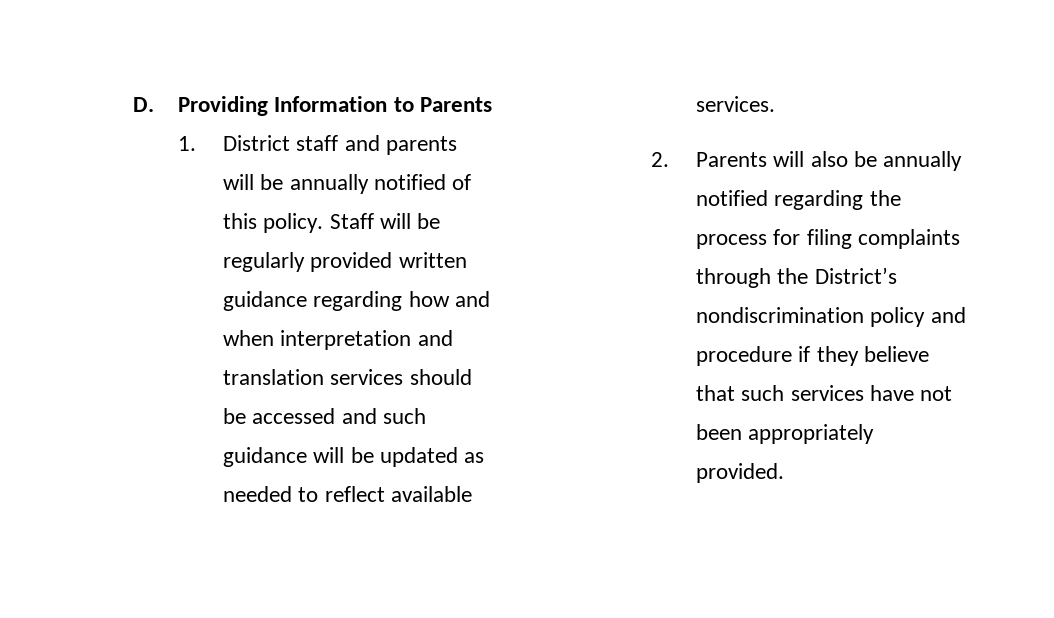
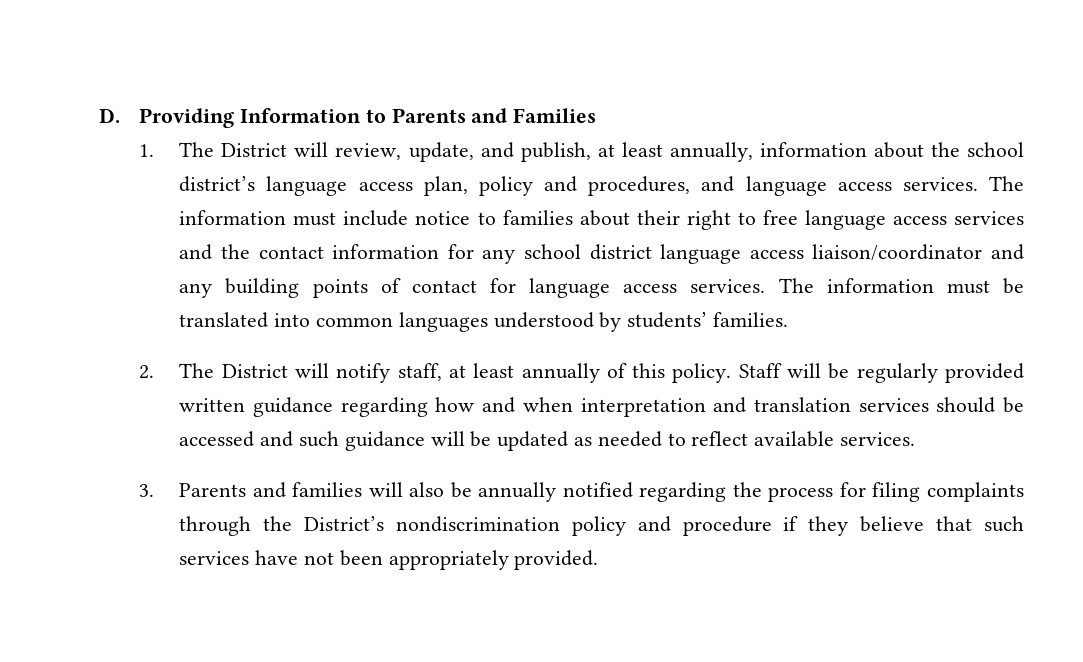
- D. Providing Information to Parents
+ D. Providing Information to Parents and Families
- 1. District staff and parents will be annually notified of this policy.
+ 1. The District will review, update, and publish, at least annually, information about the school district’s language access plan, policy and procedures, and language access services. The information must include notice to families about their right to free language access services and the contact information for any school district language access liaison/coordinator and any building points of contact for language access services. The information must be translated into common languages understood by students’ families.
+ 2. The District will notify staff, at least annually of this policy.
- 2. Parents will also be annually notified regarding the process for filing complaints through the District’s nondiscrimination policy and procedure if they believe that such services have not been appropriately provided.
+ 3. Parents and families will also be annually notified regarding the process for filing complaints through the District’s nondiscrimination policy and procedure if they believe that such services have not been appropriately provided.

